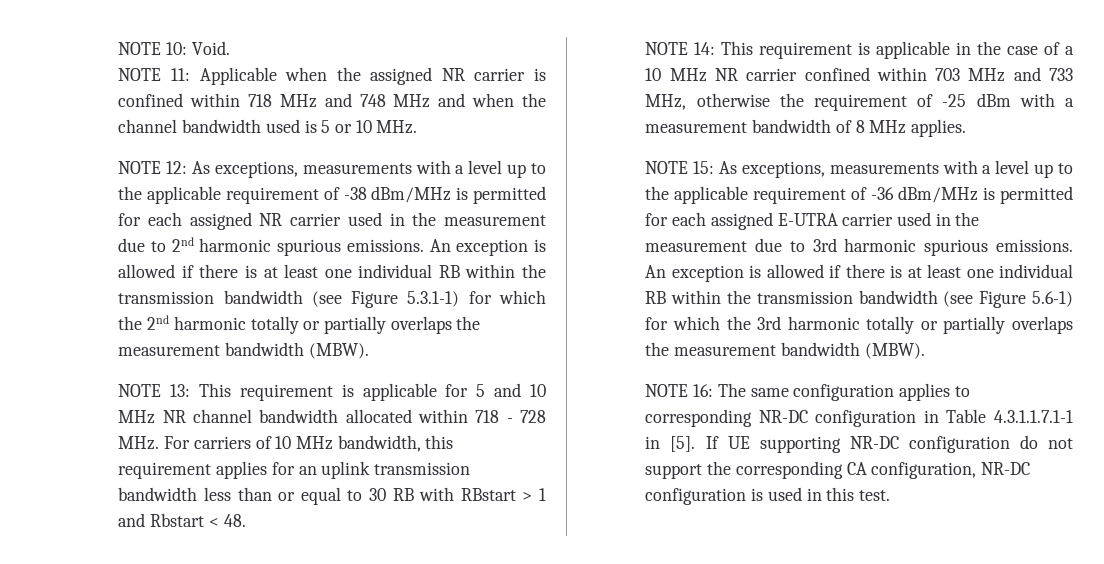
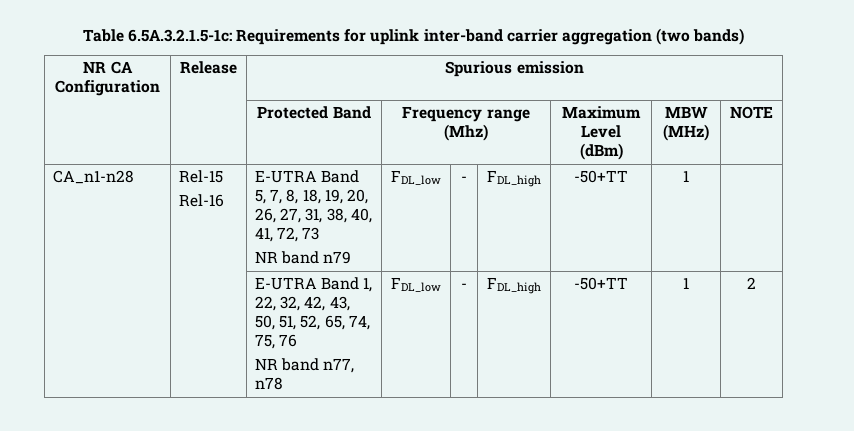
- NOTE 10: Void.
- NOTE 11: Applicable when the assigned NR carrier is confined within 718 MHz and 748 MHz and when the channel bandwidth used is 5 or 10 MHz.
- NOTE 12: As exceptions, measurements with a level up to the applicable requirement of -38 dBm/MHz is permitted for each assigned NR carrier used in the measurement due to 2nd harmonic spurious emissions. An exception is allowed if there is at least one individual RB within the transmission bandwidth (see Figure 5.3.1-1) for which the 2nd harmonic totally or partially overlaps the measurement bandwidth (MBW).
- NOTE 13: This requirement is applicable for 5 and 10 MHz NR channel bandwidth allocated within 718 - 728 MHz. For carriers of 10 MHz bandwidth, this requirement applies for an uplink transmission bandwidth less than or equal to 30 RB with RBstart > 1 and Rbstart < 48.
- NOTE 14: This requirement is applicable in the case of a 10 MHz NR carrier confined within 703 MHz and 733 MHz, otherwise the requirement of -25 dBm with a measurement bandwidth of 8 MHz applies.
- NOTE 15: As exceptions, measurements with a level up to the applicable requirement of -36 dBm/MHz is permitted for each assigned E-UTRA carrier used in the measurement due to 3rd harmonic spurious emissions. An exception is allowed if there is at least one individual RB within the transmission bandwidth (see Figure 5.6-1) for which the 3rd harmonic totally or partially overlaps the measurement bandwidth (MBW).
- NOTE 16: The same configuration applies to corresponding NR-DC configuration in Table 4.3.1.1.7.1-1 in [5]. If UE supporting NR-DC configuration do not support the corresponding CA configuration, NR-DC configuration is used in this test.
+ Table 6.5A.3.2.1.5-1c: Requirements for uplink inter-band carrier aggregation (two bands)
+ NR CA Configuration | Release | Spurious emission
+ | | Protected Band | Frequency range (Mhz) | Maximum Level (dBm) | MBW (MHz) | NOTE
+ CA_n1-n28 | Rel-15
+ Rel-16 | E-UTRA Band 5, 7, 8, 18, 19, 20, 26, 27, 31, 38, 40, 41, 72, 73
+ NR band n79 | FDL_low | - | FDL_high | -50+TT | 1 |
+ | | E-UTRA Band 1, 22, 32, 42, 43, 50, 51, 52, 65, 74, 75, 76
+ NR band n77, n78 | FDL_low | - | FDL_high | -50+TT | 1 | 2

